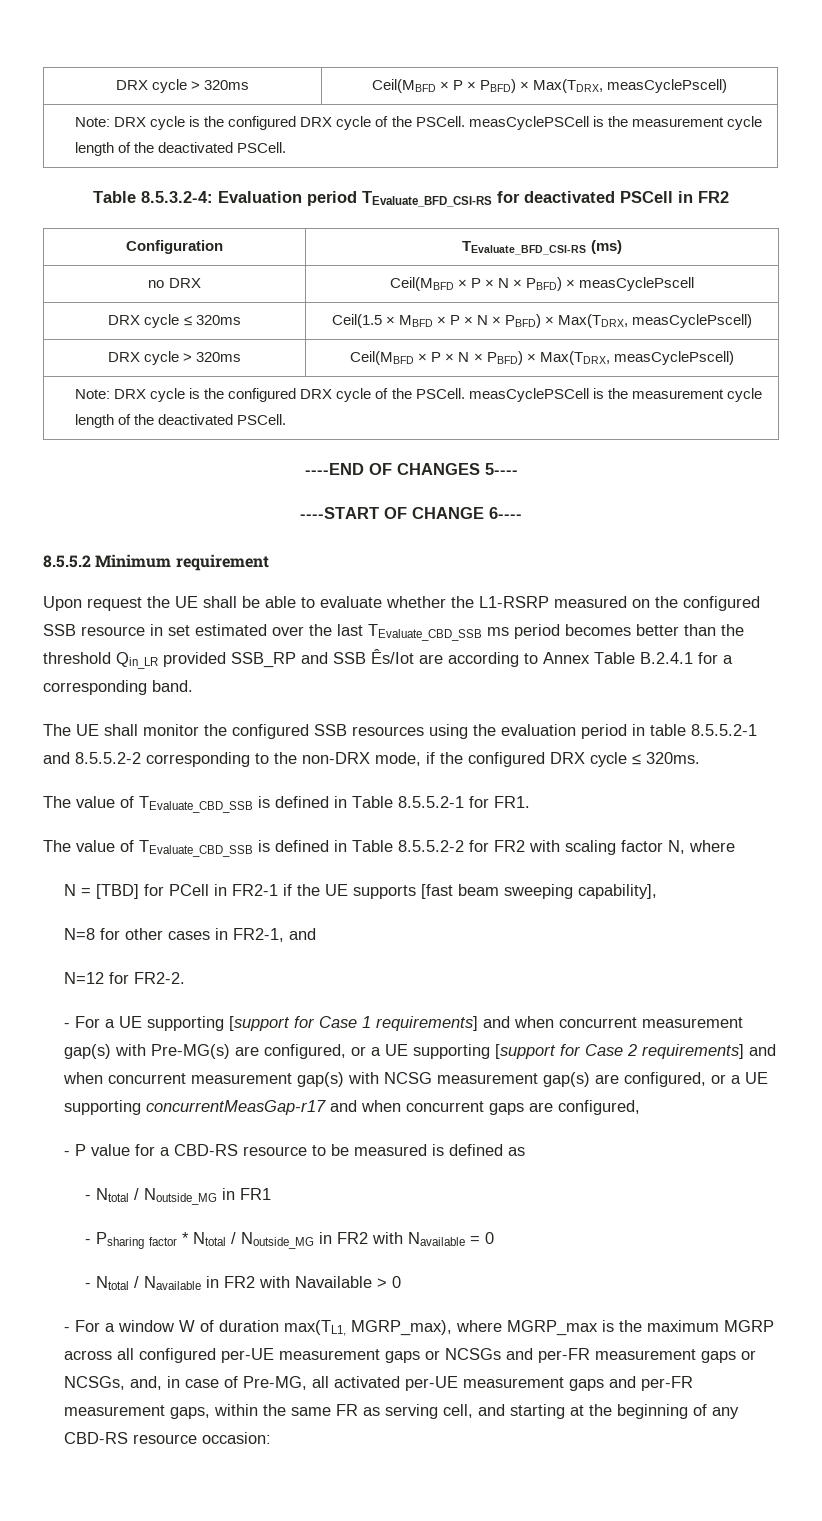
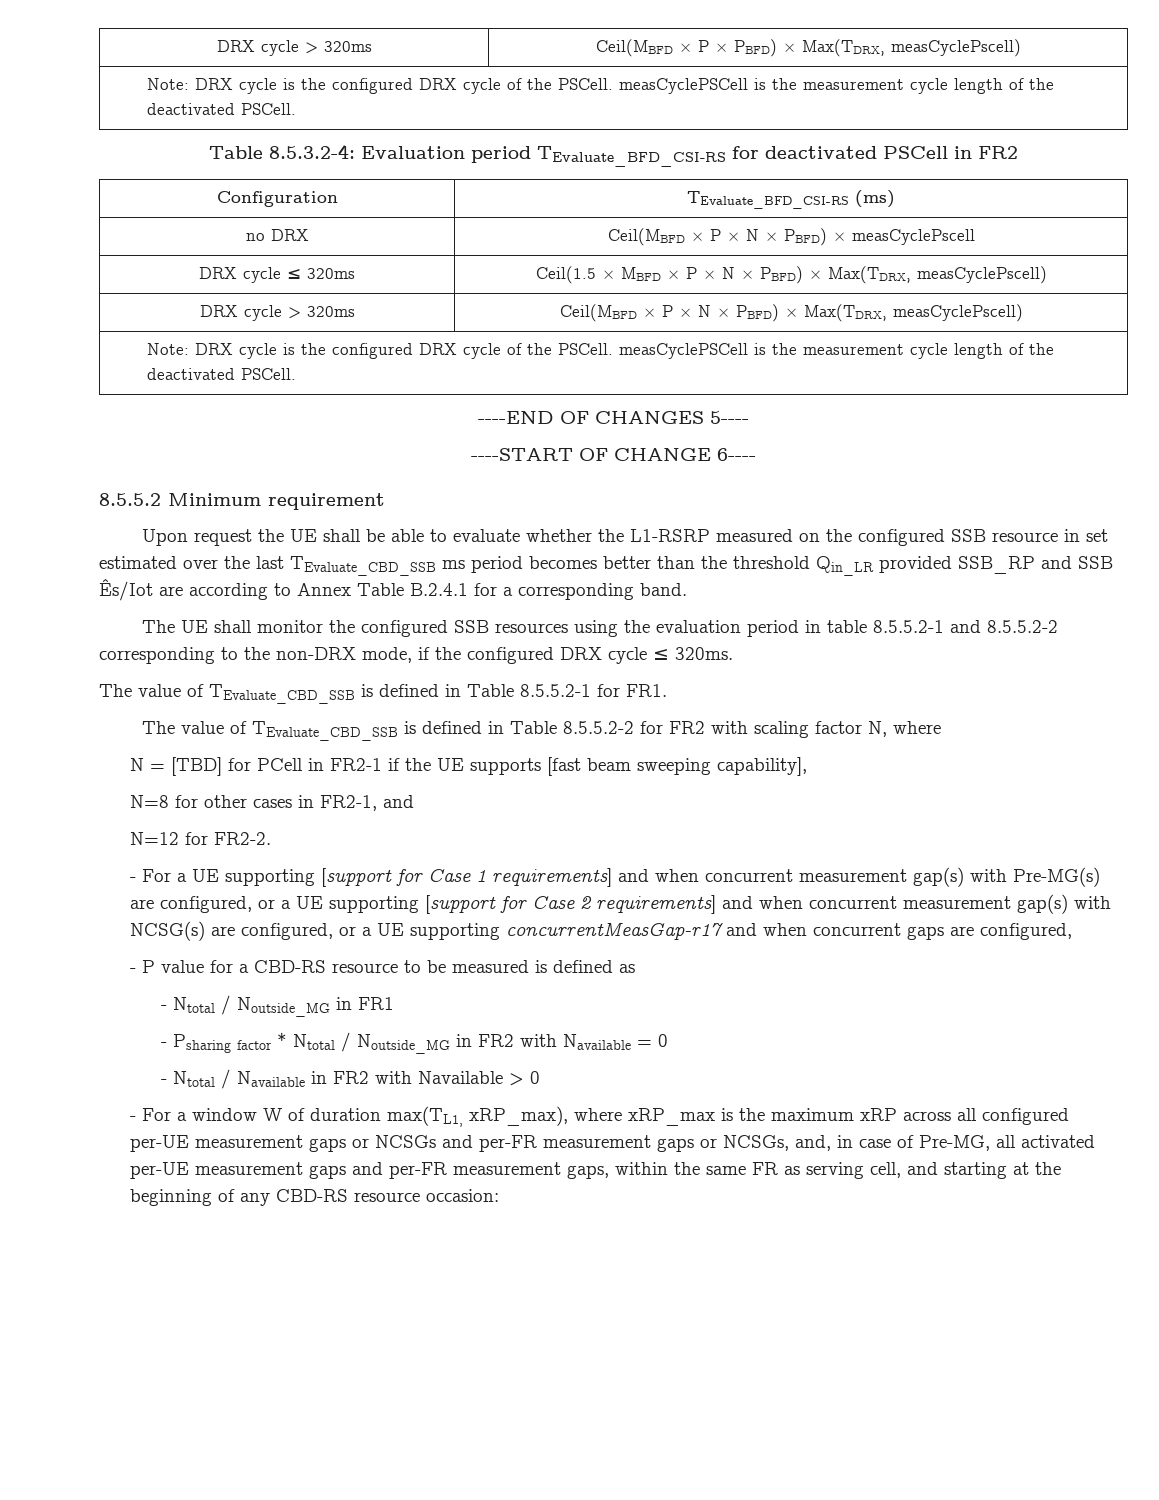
- - For a UE supporting [support for Case 1 requirements] and when concurrent measurement gap(s) with Pre-MG(s) are configured, or a UE supporting [support for Case 2 requirements] and when concurrent measurement gap(s) with NCSG measurement gap(s) are configured, or a UE supporting concurrentMeasGap-r17 and when concurrent gaps are configured,
+ - For a UE supporting [support for Case 1 requirements] and when concurrent measurement gap(s) with Pre-MG(s) are configured, or a UE supporting [support for Case 2 requirements] and when concurrent measurement gap(s) with NCSG(s) are configured, or a UE supporting concurrentMeasGap-r17 and when concurrent gaps are configured,
- - For a window W of duration max(TL1, MGRP_max), where MGRP_max is the maximum MGRP across all configured per-UE measurement gaps or NCSGs and per-FR measurement gaps or NCSGs, and, in case of Pre-MG, all activated per-UE measurement gaps and per-FR measurement gaps, within the same FR as serving cell, and starting at the beginning of any CBD-RS resource occasion:
+ - For a window W of duration max(TL1, xRP_max), where xRP_max is the maximum xRP across all configured per-UE measurement gaps or NCSGs and per-FR measurement gaps or NCSGs, and, in case of Pre-MG, all activated per-UE measurement gaps and per-FR measurement gaps, within the same FR as serving cell, and starting at the beginning of any CBD-RS resource occasion:

